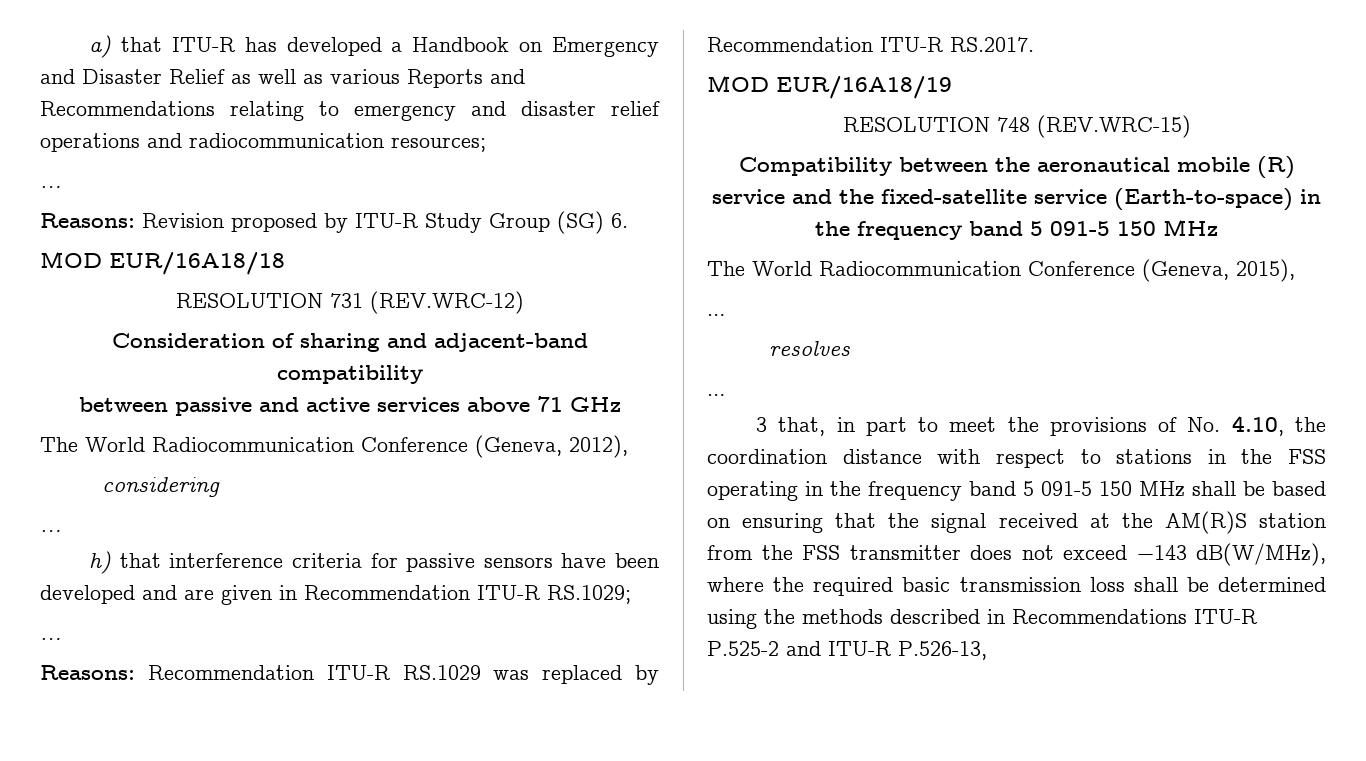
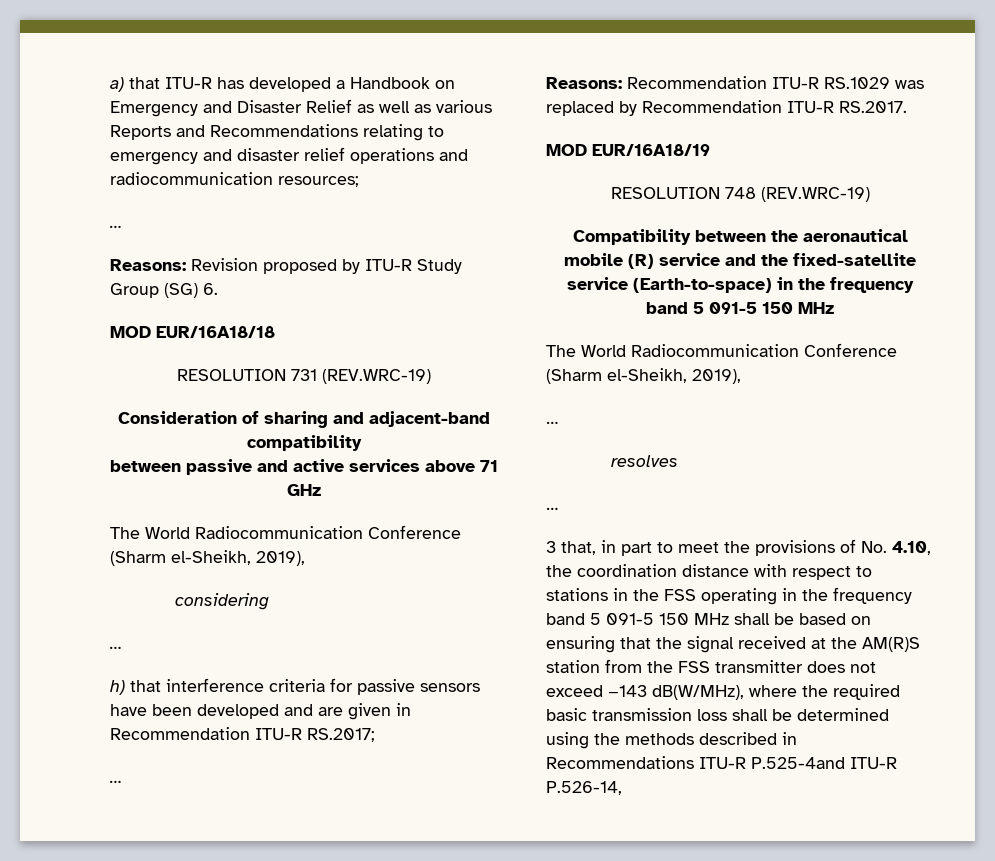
- RESOLUTION 731 (REV.WRC-12)
+ RESOLUTION 731 (REV.WRC-19)
  between passive and active services above 71 GHz
- The World Radiocommunication Conference (Geneva, 2012),
+ The World Radiocommunication Conference (Sharm el-Sheikh, 2019),
- h) that interference criteria for passive sensors have been developed and are given in Recommendation ITU-R RS.1029;
+ h) that interference criteria for passive sensors have been developed and are given in Recommendation ITU-R RS.2017;
- RESOLUTION 748 (REV.WRC-15)
+ RESOLUTION 748 (REV.WRC-19)
  Compatibility between the aeronautical mobile (R) service and the fixed-satellite service (Earth-to-space) in the frequency band 5 091-5 150 MHz
- The World Radiocommunication Conference (Geneva, 2015),
+ The World Radiocommunication Conference (Sharm el-Sheikh, 2019),
- 3 that, in part to meet the provisions of No. 4.10, the coordination distance with respect to stations in the FSS operating in the frequency band 5 091-5 150 MHz shall be based on ensuring that the signal received at the AM(R)S station from the FSS transmitter does not exceed −143 dB(W/MHz), where the required basic transmission loss shall be determined using the methods described in Recommendations ITU-R P.525-2 and ITU-R P.526-13,
+ 3 that, in part to meet the provisions of No. 4.10, the coordination distance with respect to stations in the FSS operating in the frequency band 5 091-5 150 MHz shall be based on ensuring that the signal received at the AM(R)S station from the FSS transmitter does not exceed −143 dB(W/MHz), where the required basic transmission loss shall be determined using the methods described in Recommendations ITU-R P.525-4and ITU-R P.526-14,

